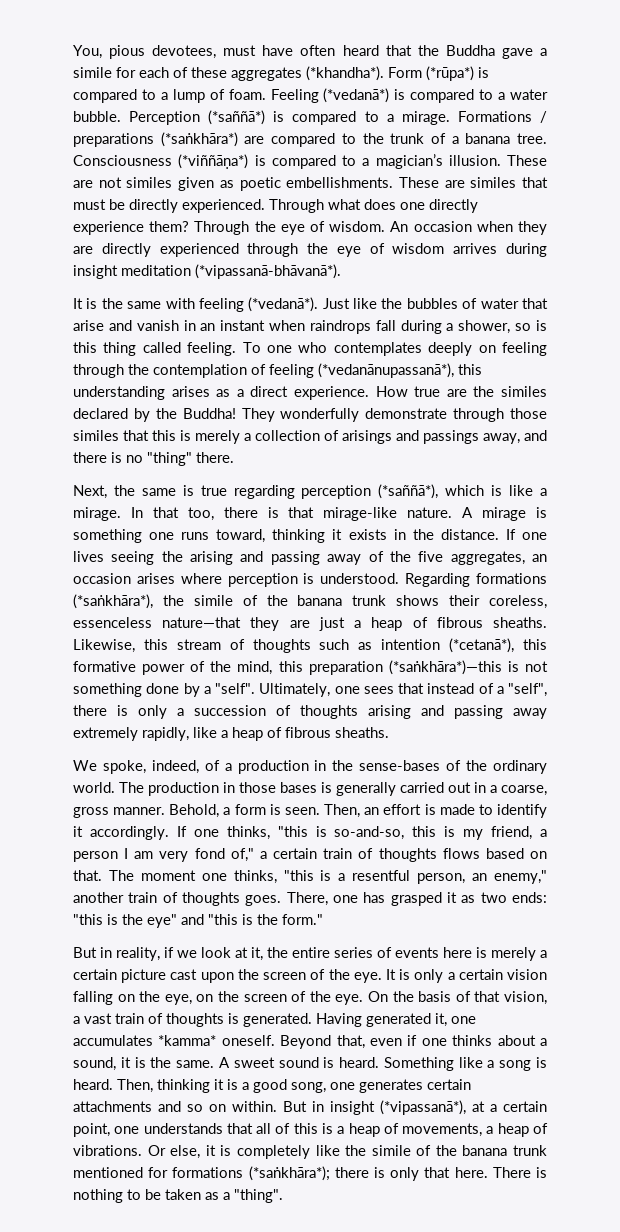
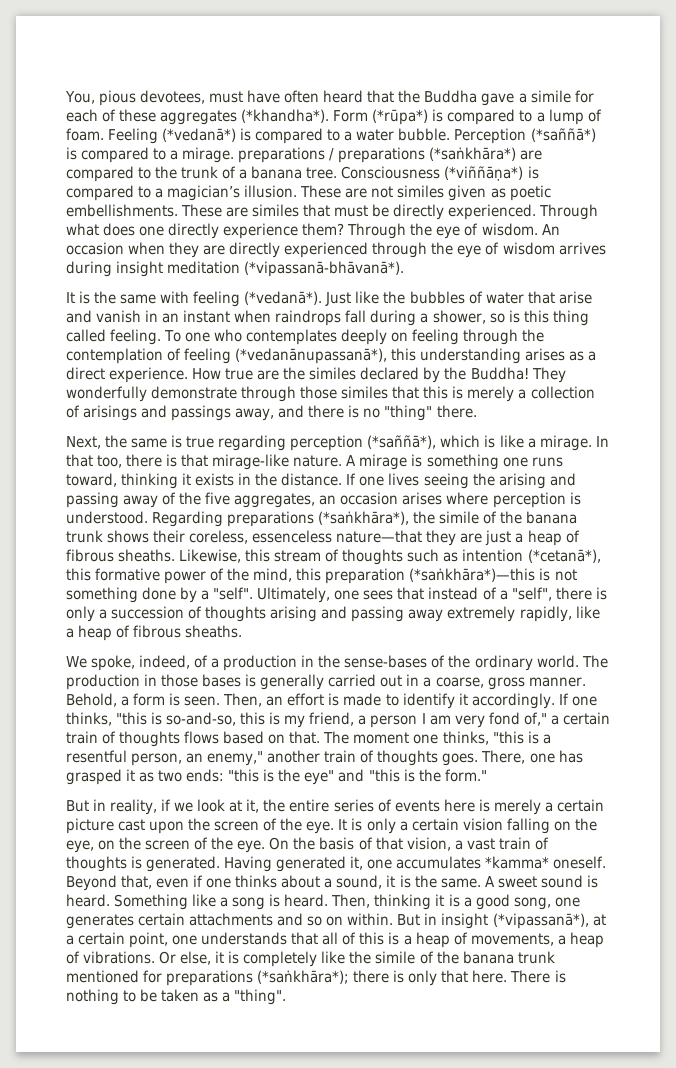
- Perception (*saññā*) is compared to a mirage. Formations / preparations (*saṅkhāra*) are compared to the trunk of a banana tree.
+ Perception (*saññā*) is compared to a mirage. preparations / preparations (*saṅkhāra*) are compared to the trunk of a banana tree.
- Regarding formations (*saṅkhāra*), the simile of the banana trunk shows their coreless, essenceless nature—that they are just a heap of fibrous sheaths.
+ Regarding preparations (*saṅkhāra*), the simile of the banana trunk shows their coreless, essenceless nature—that they are just a heap of fibrous sheaths.
- Or else, it is completely like the simile of the banana trunk mentioned for formations (*saṅkhāra*); there is only that here.
+ Or else, it is completely like the simile of the banana trunk mentioned for preparations (*saṅkhāra*); there is only that here.

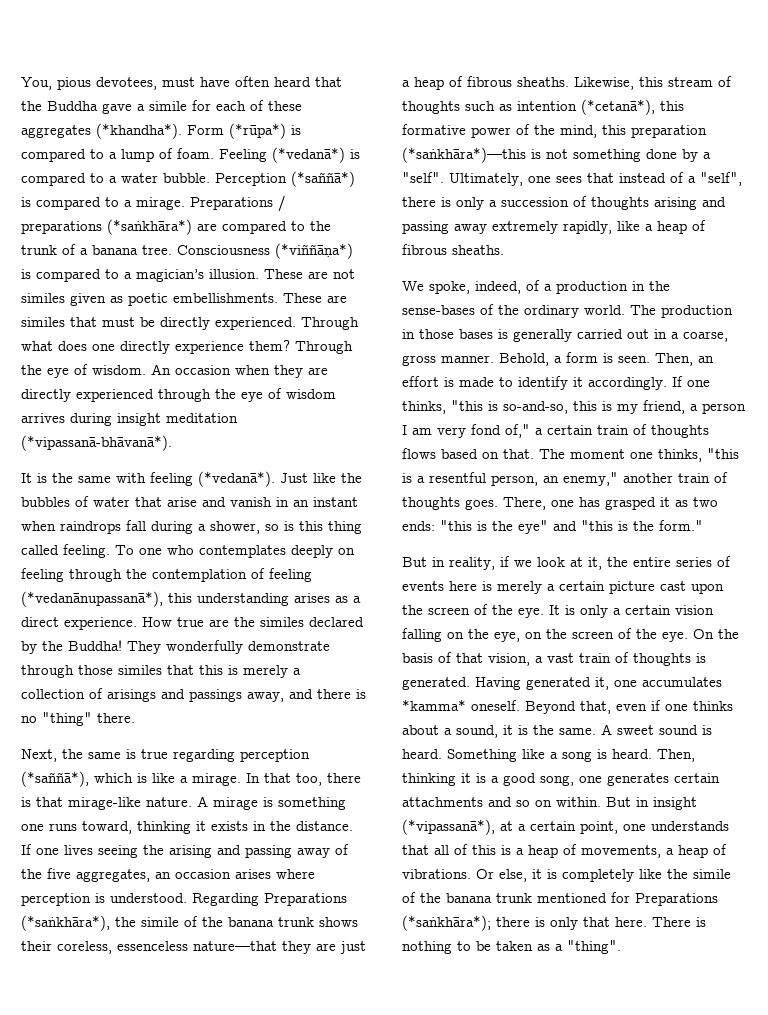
- Perception (*saññā*) is compared to a mirage. preparations / preparations (*saṅkhāra*) are compared to the trunk of a banana tree.
+ Perception (*saññā*) is compared to a mirage. Preparations / preparations (*saṅkhāra*) are compared to the trunk of a banana tree.
- Regarding preparations (*saṅkhāra*), the simile of the banana trunk shows their coreless, essenceless nature—that they are just a heap of fibrous sheaths.
+ Regarding Preparations (*saṅkhāra*), the simile of the banana trunk shows their coreless, essenceless nature—that they are just a heap of fibrous sheaths.
- Or else, it is completely like the simile of the banana trunk mentioned for preparations (*saṅkhāra*); there is only that here.
+ Or else, it is completely like the simile of the banana trunk mentioned for Preparations (*saṅkhāra*); there is only that here.

